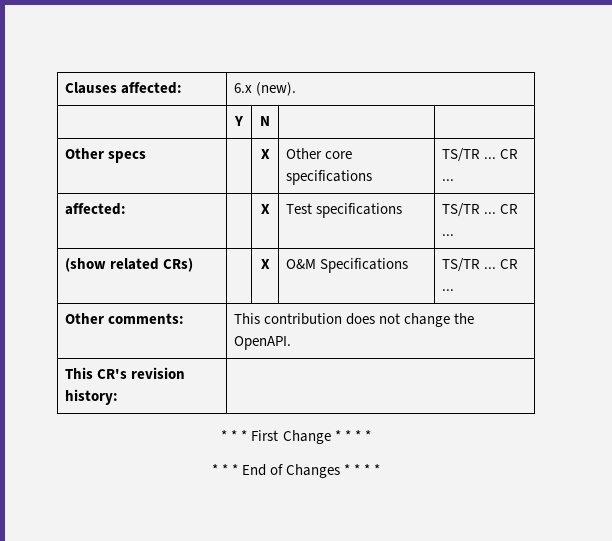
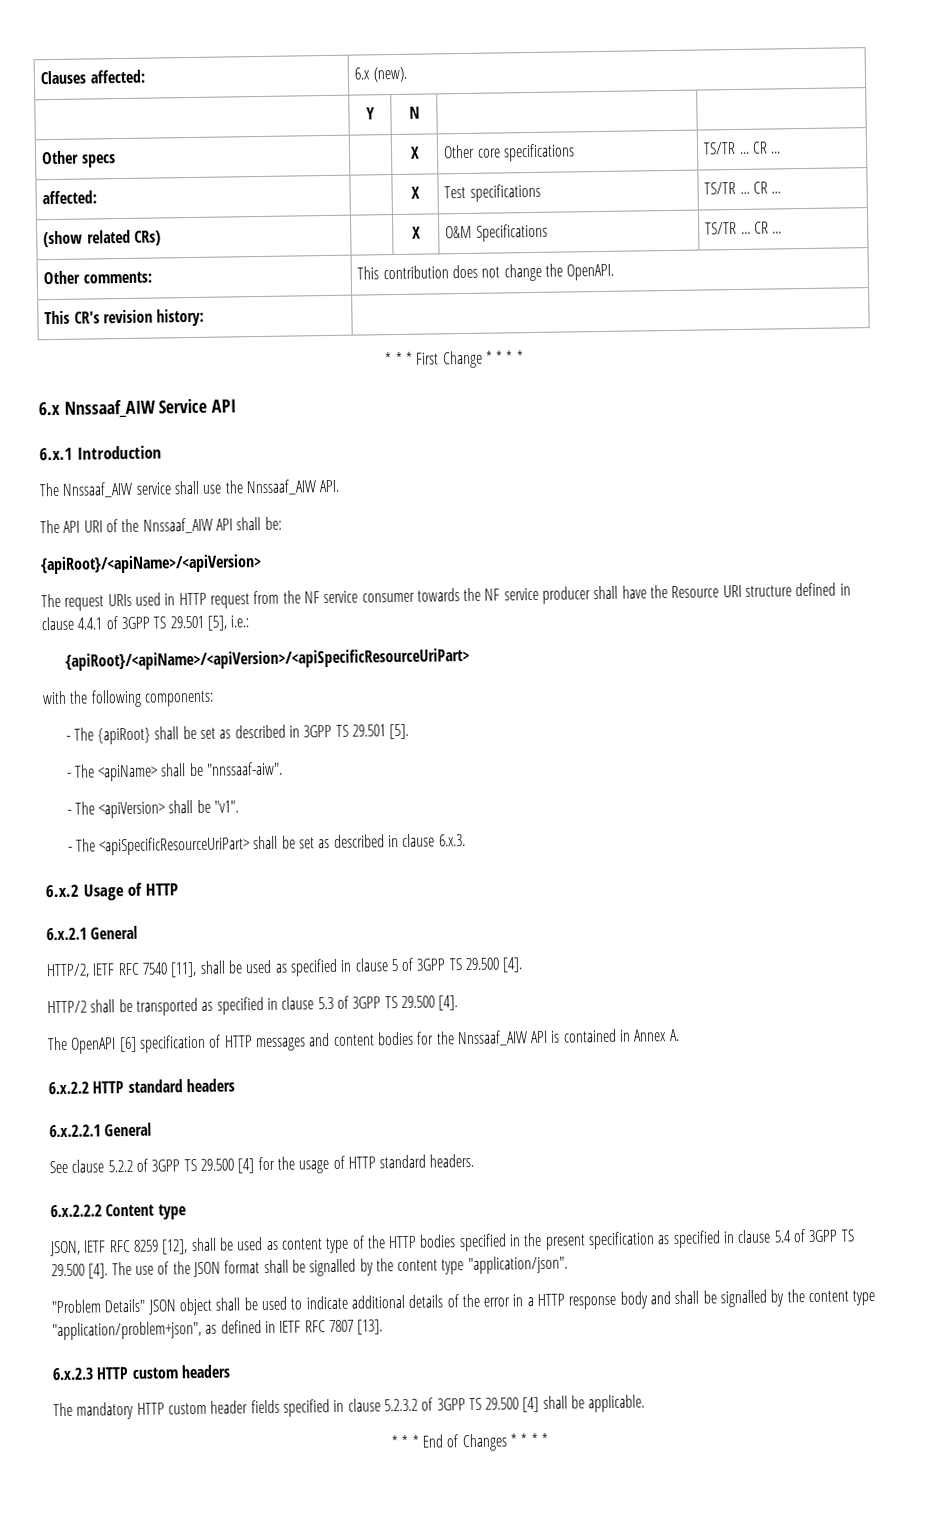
+ 6.x Nnssaaf_AIW Service API
+ 6.x.1 Introduction
+ The Nnssaaf_AIW service shall use the Nnssaaf_AIW API.
+ The API URI of the Nnssaaf_AIW API shall be:
+ {apiRoot}/<apiName>/<apiVersion>
+ The request URIs used in HTTP request from the NF service consumer towards the NF service producer shall have the Resource URI structure defined in clause 4.4.1 of 3GPP TS 29.501 [5], i.e.:
+ {apiRoot}/<apiName>/<apiVersion>/<apiSpecificResourceUriPart>
+ with the following components:
+ - The {apiRoot} shall be set as described in 3GPP TS 29.501 [5].
+ - The <apiName> shall be "nnssaaf-aiw".
+ - The <apiVersion> shall be "v1".
+ - The <apiSpecificResourceUriPart> shall be set as described in clause 6.x.3.
+ 6.x.2 Usage of HTTP
+ 6.x.2.1 General
+ HTTP/2, IETF RFC 7540 [11], shall be used as specified in clause 5 of 3GPP TS 29.500 [4].
+ HTTP/2 shall be transported as specified in clause 5.3 of 3GPP TS 29.500 [4].
+ The OpenAPI [6] specification of HTTP messages and content bodies for the Nnssaaf_AIW API is contained in Annex A.
+ 6.x.2.2 HTTP standard headers
+ 6.x.2.2.1 General
+ See clause 5.2.2 of 3GPP TS 29.500 [4] for the usage of HTTP standard headers.
+ 6.x.2.2.2 Content type
+ JSON, IETF RFC 8259 [12], shall be used as content type of the HTTP bodies specified in the present specification as specified in clause 5.4 of 3GPP TS 29.500 [4]. The use of the JSON format shall be signalled by the content type "application/json".
+ "Problem Details" JSON object shall be used to indicate additional details of the error in a HTTP response body and shall be signalled by the content type "application/problem+json", as defined in IETF RFC 7807 [13].
+ 6.x.2.3 HTTP custom headers
+ The mandatory HTTP custom header fields specified in clause 5.2.3.2 of 3GPP TS 29.500 [4] shall be applicable.

